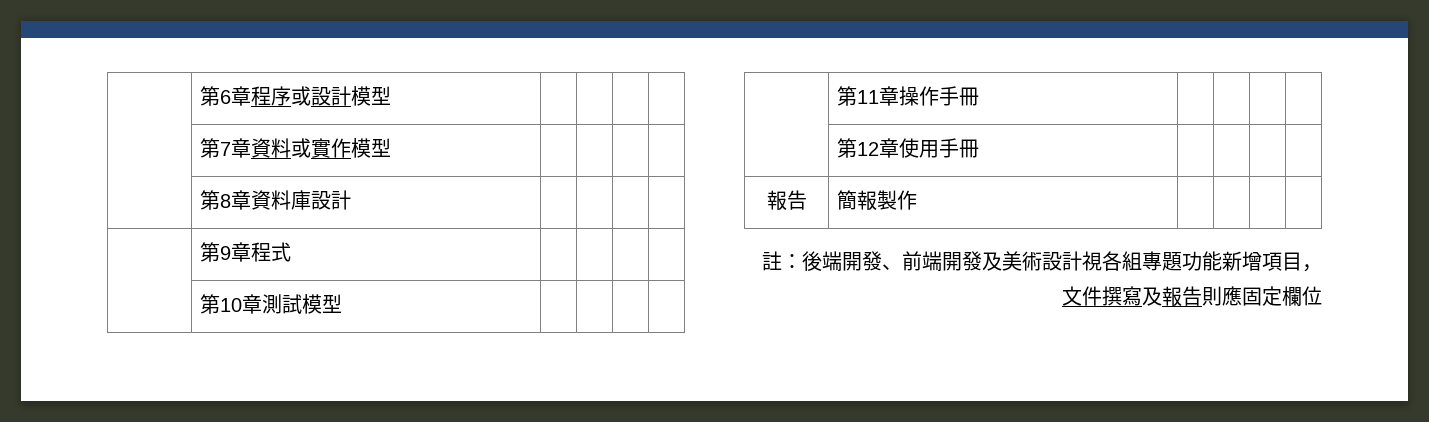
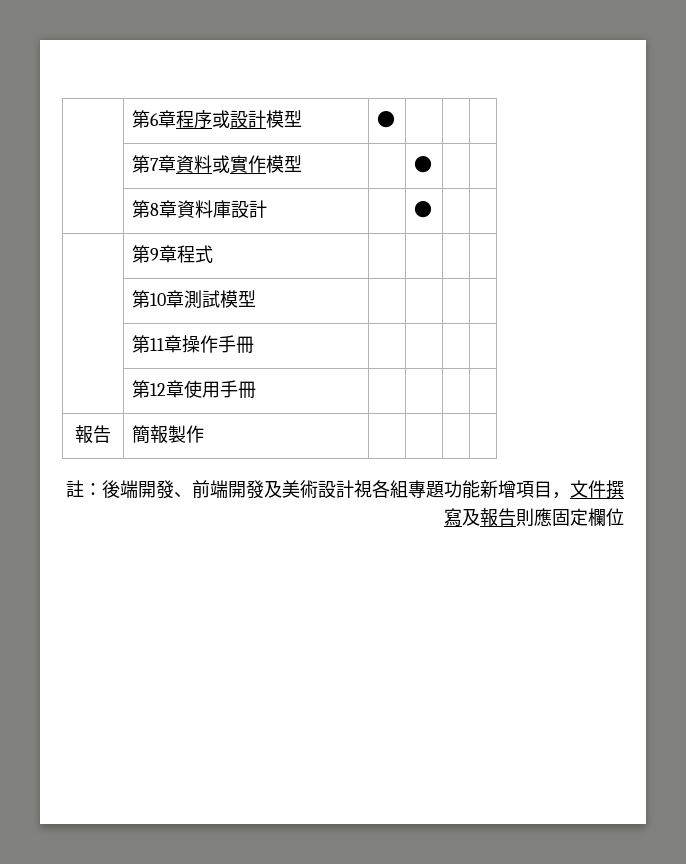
- | 第6章程序或設計模型 | | | |
+ | 第6章程序或設計模型 | ● | | |
- | 第7章資料或實作模型 | | | |
+ | 第7章資料或實作模型 | | ● | |
- | 第8章資料庫設計 | | | |
+ | 第8章資料庫設計 | | ● | |

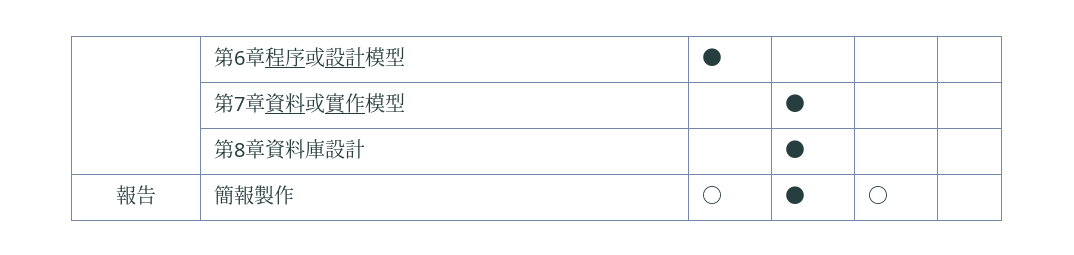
- | 第9章程式 | | | |
- | 第10章測試模型 | | | |
- | 第11章操作手冊 | | | |
- | 第12章使用手冊 | | | |
- 報告 | 簡報製作 | | | |
- 註：後端開發、前端開發及美術設計視各組專題功能新增項目，文件撰寫及報告則應固定欄位
+ 報告 | 簡報製作 | 〇 | ● | 〇 |

